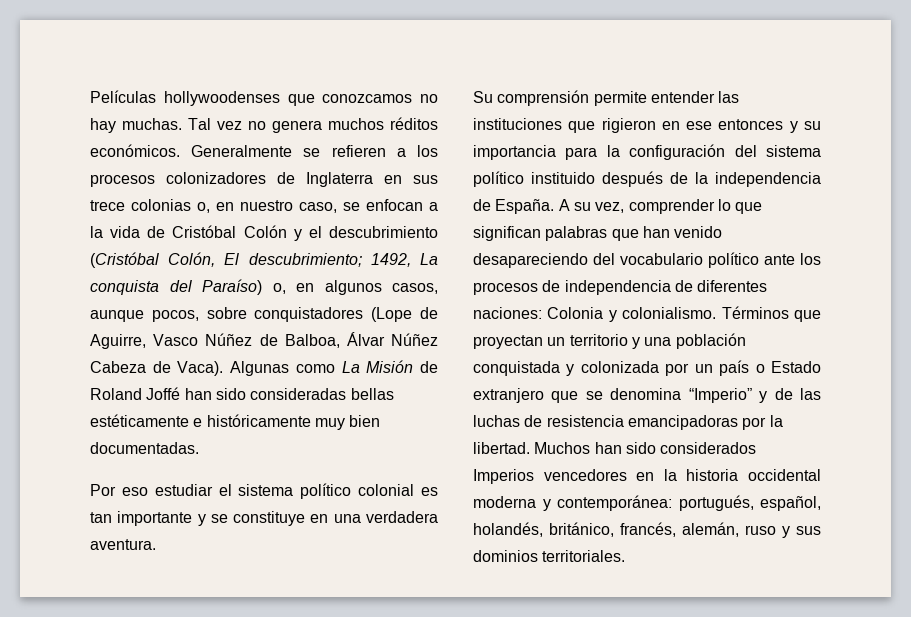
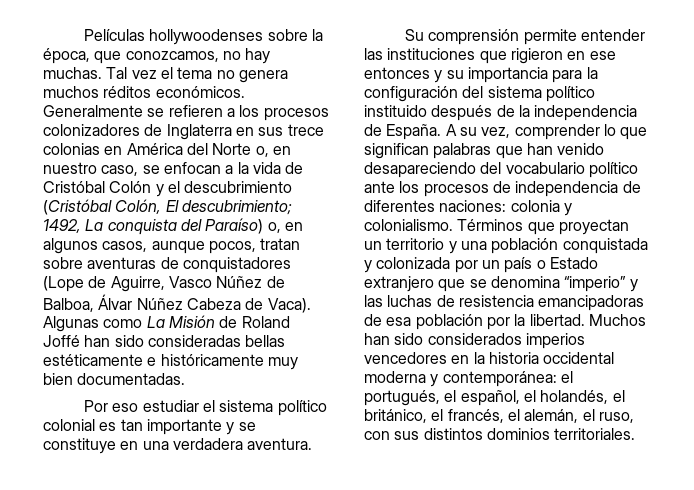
- Películas hollywoodenses que conozcamos no hay muchas.
+ Películas hollywoodenses sobre la época, que conozcamos, no hay muchas.
- Tal vez no genera muchos réditos económicos.
+ Tal vez el tema no genera muchos réditos económicos.
- Generalmente se refieren a los procesos colonizadores de Inglaterra en sus trece colonias o, en nuestro caso, se enfocan a la vida de Cristóbal Colón y el descubrimiento (Cristóbal Colón, El descubrimiento; 1492, La conquista del Paraíso) o, en algunos casos, aunque pocos, sobre conquistadores (Lope de Aguirre, Vasco Núñez de Balboa, Álvar Núñez Cabeza de Vaca).
+ Generalmente se refieren a los procesos colonizadores de Inglaterra en sus trece colonias en América del Norte o, en nuestro caso, se enfocan a la vida de Cristóbal Colón y el descubrimiento (Cristóbal Colón, El descubrimiento; 1492, La conquista del Paraíso) o, en algunos casos, aunque pocos, tratan sobre aventuras de conquistadores (Lope de Aguirre, Vasco Núñez de Balboa, Álvar Núñez Cabeza de Vaca).
- A su vez, comprender lo que significan palabras que han venido desapareciendo del vocabulario político ante los procesos de independencia de diferentes naciones: Colonia y colonialismo.
+ A su vez, comprender lo que significan palabras que han venido desapareciendo del vocabulario político ante los procesos de independencia de diferentes naciones: colonia y colonialismo.
- Términos que proyectan un territorio y una población conquistada y colonizada por un país o Estado extranjero que se denomina “Imperio” y de las luchas de resistencia emancipadoras por la libertad.
+ Términos que proyectan un territorio y una población conquistada y colonizada por un país o Estado extranjero que se denomina “imperio” y las luchas de resistencia emancipadoras de esa población por la libertad.
- Muchos han sido considerados Imperios vencedores en la historia occidental moderna y contemporánea: portugués, español, holandés, británico, francés, alemán, ruso y sus dominios territoriales.
+ Muchos han sido considerados imperios vencedores en la historia occidental moderna y contemporánea: el portugués, el español, el holandés, el británico, el francés, el alemán, el ruso, con sus distintos dominios territoriales.

